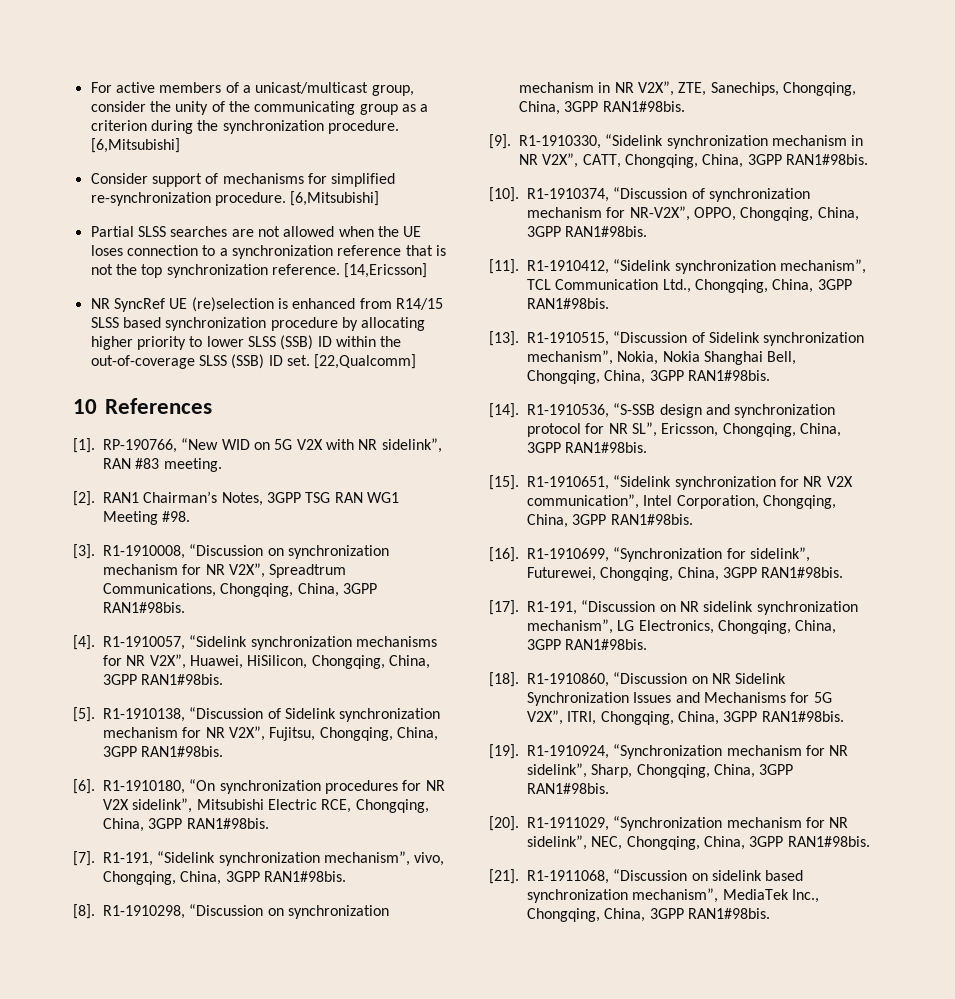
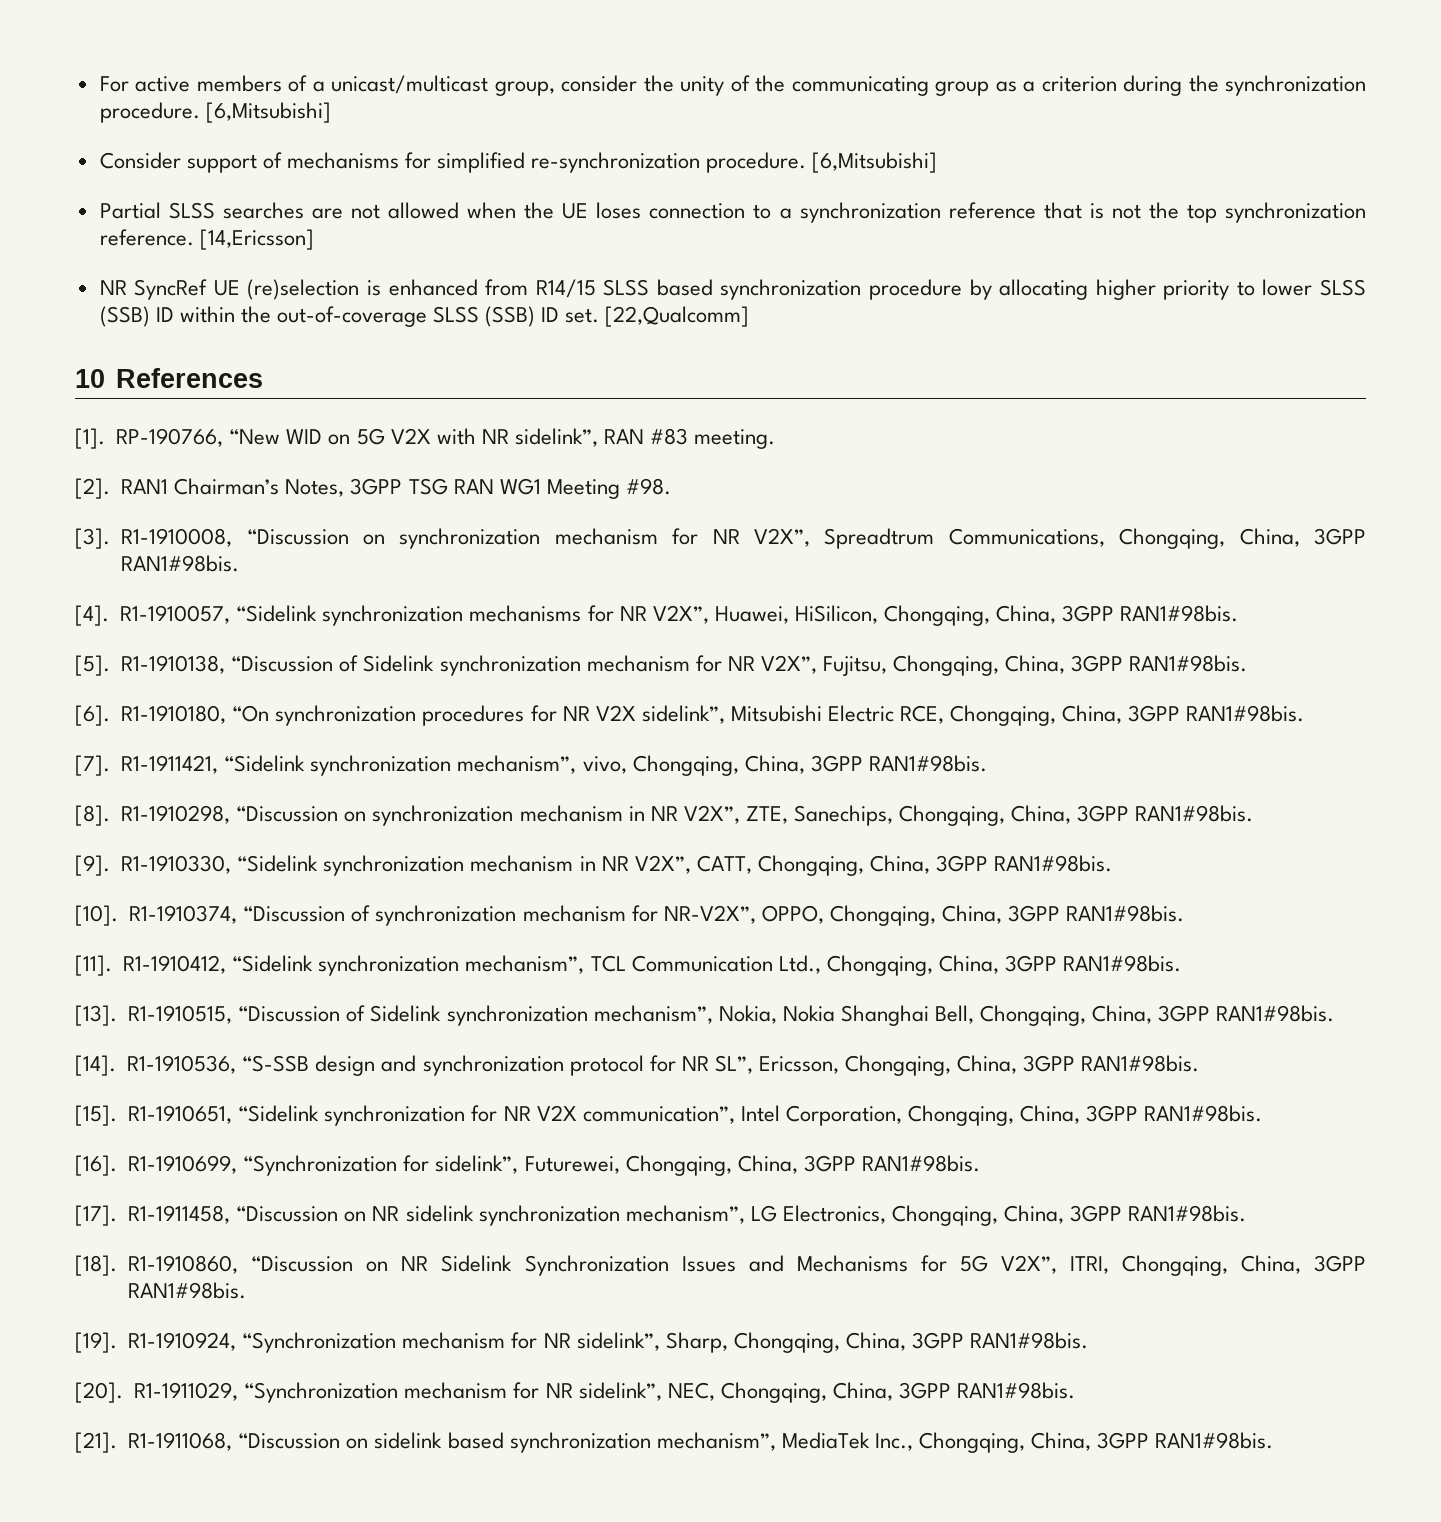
- R1-191, “Sidelink synchronization mechanism”, vivo, Chongqing, China, 3GPP RAN1#98bis.
+ R1-1911421, “Sidelink synchronization mechanism”, vivo, Chongqing, China, 3GPP RAN1#98bis.
- R1-191, “Discussion on NR sidelink synchronization mechanism”, LG Electronics, Chongqing, China, 3GPP RAN1#98bis.
+ R1-1911458, “Discussion on NR sidelink synchronization mechanism”, LG Electronics, Chongqing, China, 3GPP RAN1#98bis.

